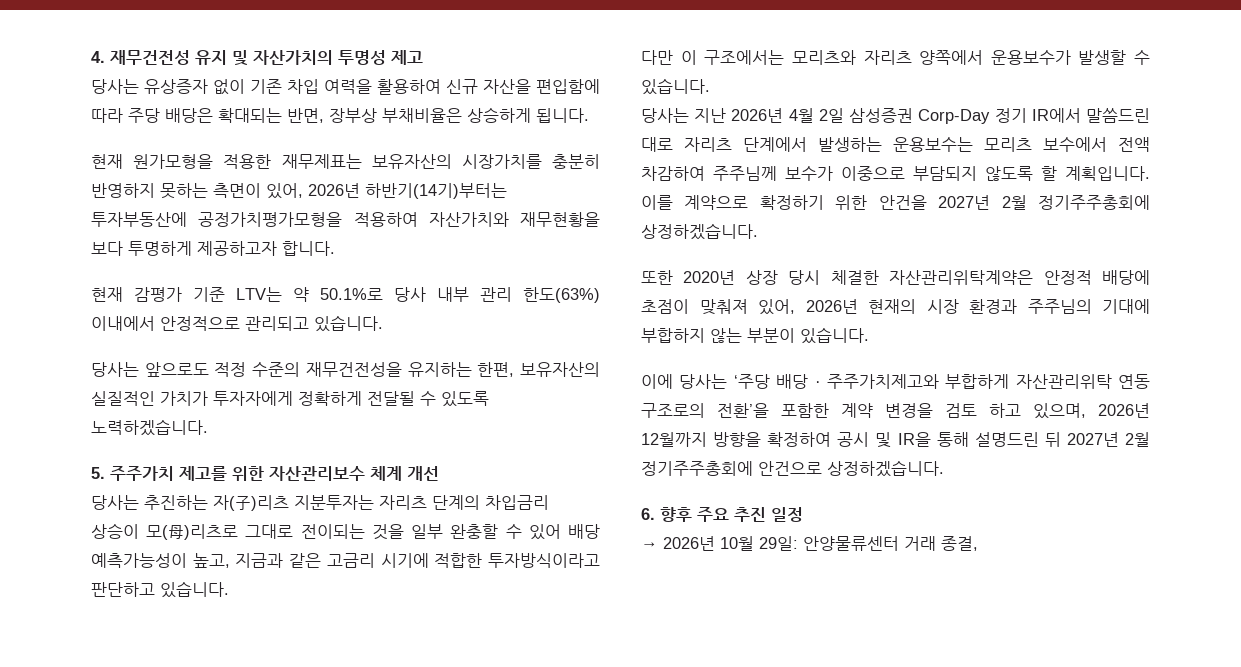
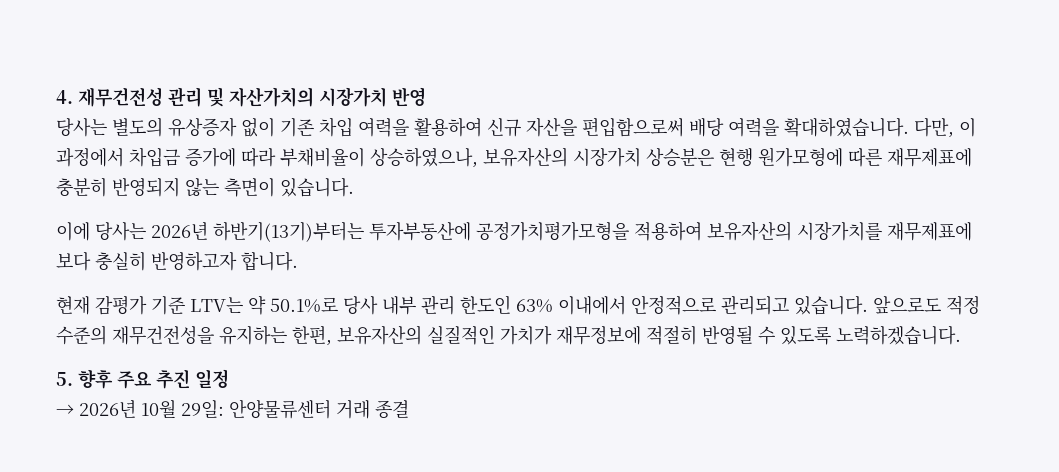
- 4. 재무건전성 유지 및 자산가치의 투명성 제고
- 당사는 유상증자 없이 기존 차입 여력을 활용하여 신규 자산을 편입함에 따라 주당 배당은 확대되는 반면, 장부상 부채비율은 상승하게 됩니다.
- 현재 원가모형을 적용한 재무제표는 보유자산의 시장가치를 충분히 반영하지 못하는 측면이 있어, 2026년 하반기(14기)부터는 투자부동산에 공정가치평가모형을 적용하여 자산가치와 재무현황을 보다 투명하게 제공하고자 합니다.
+ 4. 재무건전성 관리 및 자산가치의 시장가치 반영
+ 당사는 별도의 유상증자 없이 기존 차입 여력을 활용하여 신규 자산을 편입함으로써 배당 여력을 확대하였습니다. 다만, 이 과정에서 차입금 증가에 따라 부채비율이 상승하였으나, 보유자산의 시장가치 상승분은 현행 원가모형에 따른 재무제표에 충분히 반영되지 않는 측면이 있습니다.
+ 이에 당사는 2026년 하반기(13기)부터는 투자부동산에 공정가치평가모형을 적용하여 보유자산의 시장가치를 재무제표에 보다 충실히 반영하고자 합니다.
- 현재 감평가 기준 LTV는 약 50.1%로 당사 내부 관리 한도(63%) 이내에서 안정적으로 관리되고 있습니다.
- 당사는 앞으로도 적정 수준의 재무건전성을 유지하는 한편, 보유자산의 실질적인 가치가 투자자에게 정확하게 전달될 수 있도록 노력하겠습니다.
+ 현재 감평가 기준 LTV는 약 50.1%로 당사 내부 관리 한도인 63% 이내에서 안정적으로 관리되고 있습니다. 앞으로도 적정 수준의 재무건전성을 유지하는 한편, 보유자산의 실질적인 가치가 재무정보에 적절히 반영될 수 있도록 노력하겠습니다.
- 5. 주주가치 제고를 위한 자산관리보수 체계 개선
- 당사는 추진하는 자(子)리츠 지분투자는 자리츠 단계의 차입금리 상승이 모(母)리츠로 그대로 전이되는 것을 일부 완충할 수 있어 배당 예측가능성이 높고, 지금과 같은 고금리 시기에 적합한 투자방식이라고 판단하고 있습니다.
- 다만 이 구조에서는 모리츠와 자리츠 양쪽에서 운용보수가 발생할 수 있습니다.
- 당사는 지난 2026년 4월 2일 삼성증권 Corp-Day 정기 IR에서 말씀드린 대로 자리츠 단계에서 발생하는 운용보수는 모리츠 보수에서 전액 차감하여 주주님께 보수가 이중으로 부담되지 않도록 할 계획입니다. 이를 계약으로 확정하기 위한 안건을 2027년 2월 정기주주총회에 상정하겠습니다.
- 또한 2020년 상장 당시 체결한 자산관리위탁계약은 안정적 배당에 초점이 맞춰져 있어, 2026년 현재의 시장 환경과 주주님의 기대에 부합하지 않는 부분이 있습니다.
- 이에 당사는 ‘주당 배당 · 주주가치제고와 부합하게 자산관리위탁 연동 구조로의 전환’을 포함한 계약 변경을 검토 하고 있으며, 2026년 12월까지 방향을 확정하여 공시 및 IR을 통해 설명드린 뒤 2027년 2월 정기주주총회에 안건으로 상정하겠습니다.
- 6. 향후 주요 추진 일정
+ 5. 향후 주요 추진 일정
- → 2026년 10월 29일: 안양물류센터 거래 종결,
+ → 2026년 10월 29일: 안양물류센터 거래 종결

